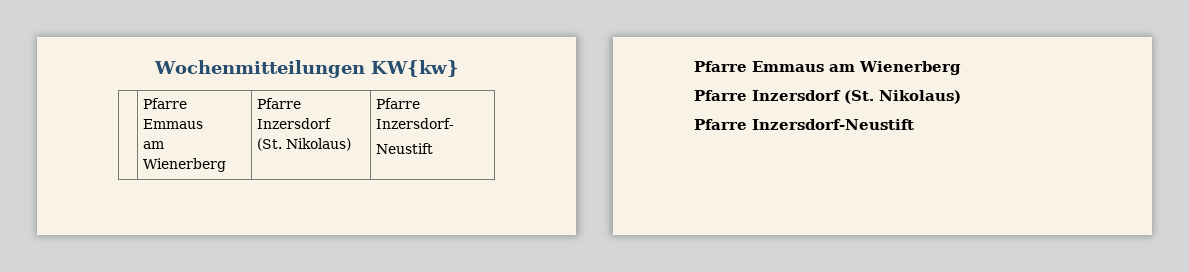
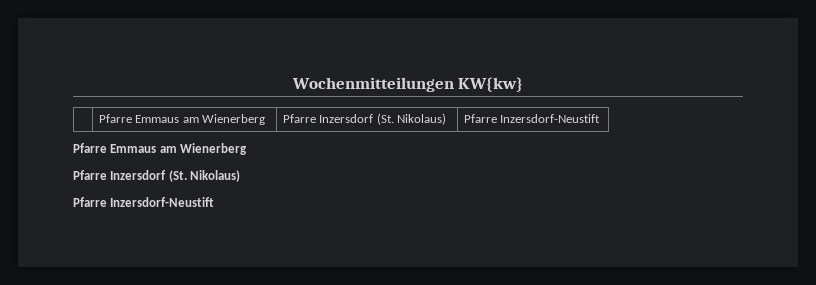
- | Pfarre Emmaus
- am Wienerberg | Pfarre Inzersdorf
- (St. Nikolaus) | Pfarre Inzersdorf-
- Neustift
+ | Pfarre Emmaus am Wienerberg | Pfarre Inzersdorf (St. Nikolaus) | Pfarre Inzersdorf-Neustift

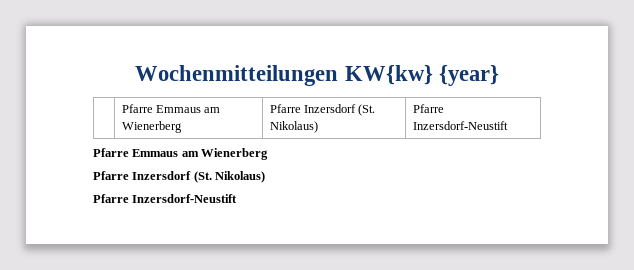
- Wochenmitteilungen KW{kw}
+ Wochenmitteilungen KW{kw} {year}

